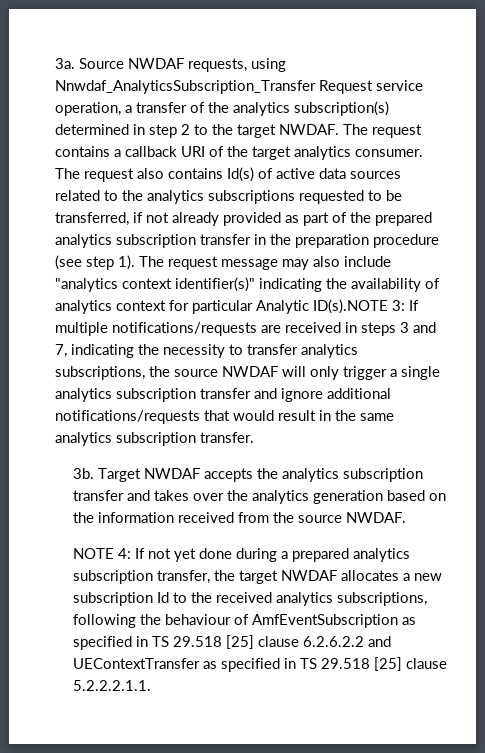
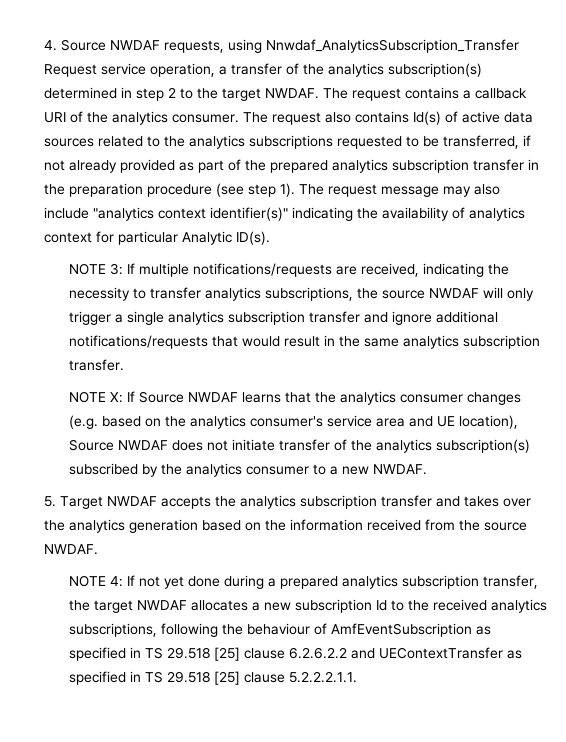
- 3a. Source NWDAF requests, using Nnwdaf_AnalyticsSubscription_Transfer Request service operation, a transfer of the analytics subscription(s) determined in step 2 to the target NWDAF.
+ 4. Source NWDAF requests, using Nnwdaf_AnalyticsSubscription_Transfer Request service operation, a transfer of the analytics subscription(s) determined in step 2 to the target NWDAF.
- The request contains a callback URI of the target analytics consumer.
+ The request contains a callback URI of the analytics consumer.
- The request message may also include "analytics context identifier(s)" indicating the availability of analytics context for particular Analytic ID(s).NOTE 3: If multiple notifications/requests are received in steps 3 and 7, indicating the necessity to transfer analytics subscriptions, the source NWDAF will only trigger a single analytics subscription transfer and ignore additional notifications/requests that would result in the same analytics subscription transfer.
+ The request message may also include "analytics context identifier(s)" indicating the availability of analytics context for particular Analytic ID(s).
+ NOTE 3: If multiple notifications/requests are received, indicating the necessity to transfer analytics subscriptions, the source NWDAF will only trigger a single analytics subscription transfer and ignore additional notifications/requests that would result in the same analytics subscription transfer.
- 3b. Target NWDAF accepts the analytics subscription transfer and takes over the analytics generation based on the information received from the source NWDAF.
+ NOTE X: If Source NWDAF learns that the analytics consumer changes (e.g. based on the analytics consumer's service area and UE location), Source NWDAF does not initiate transfer of the analytics subscription(s) subscribed by the analytics consumer to a new NWDAF.
+ 5. Target NWDAF accepts the analytics subscription transfer and takes over the analytics generation based on the information received from the source NWDAF.

